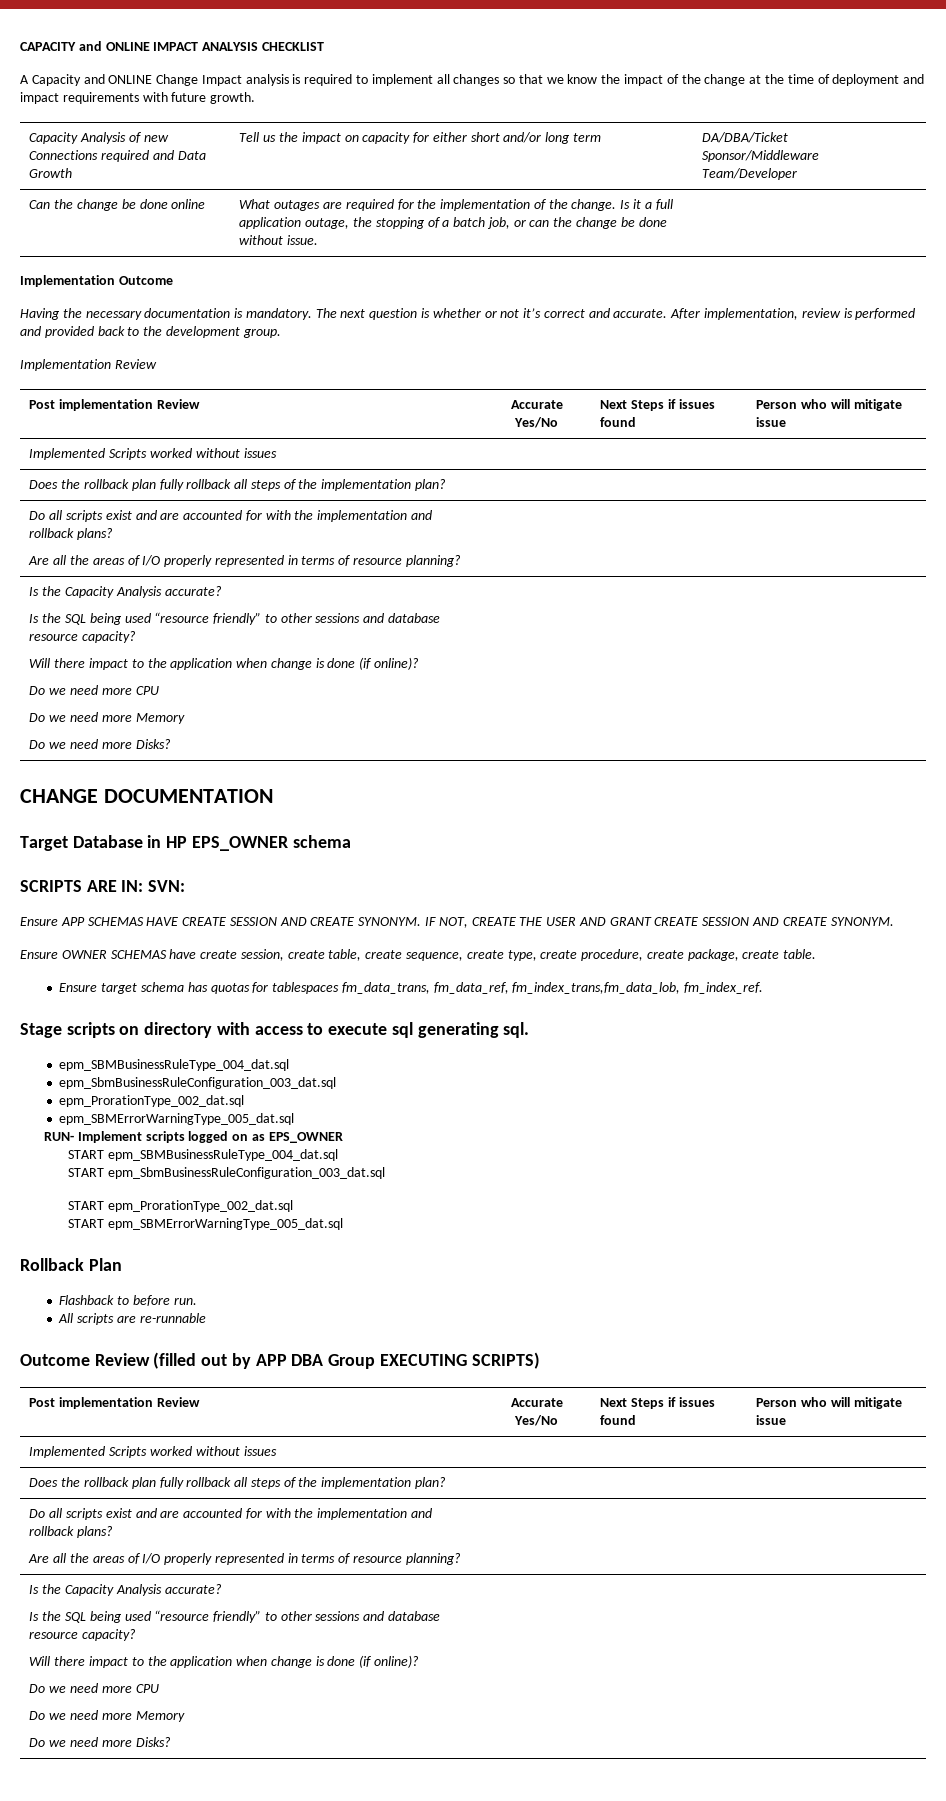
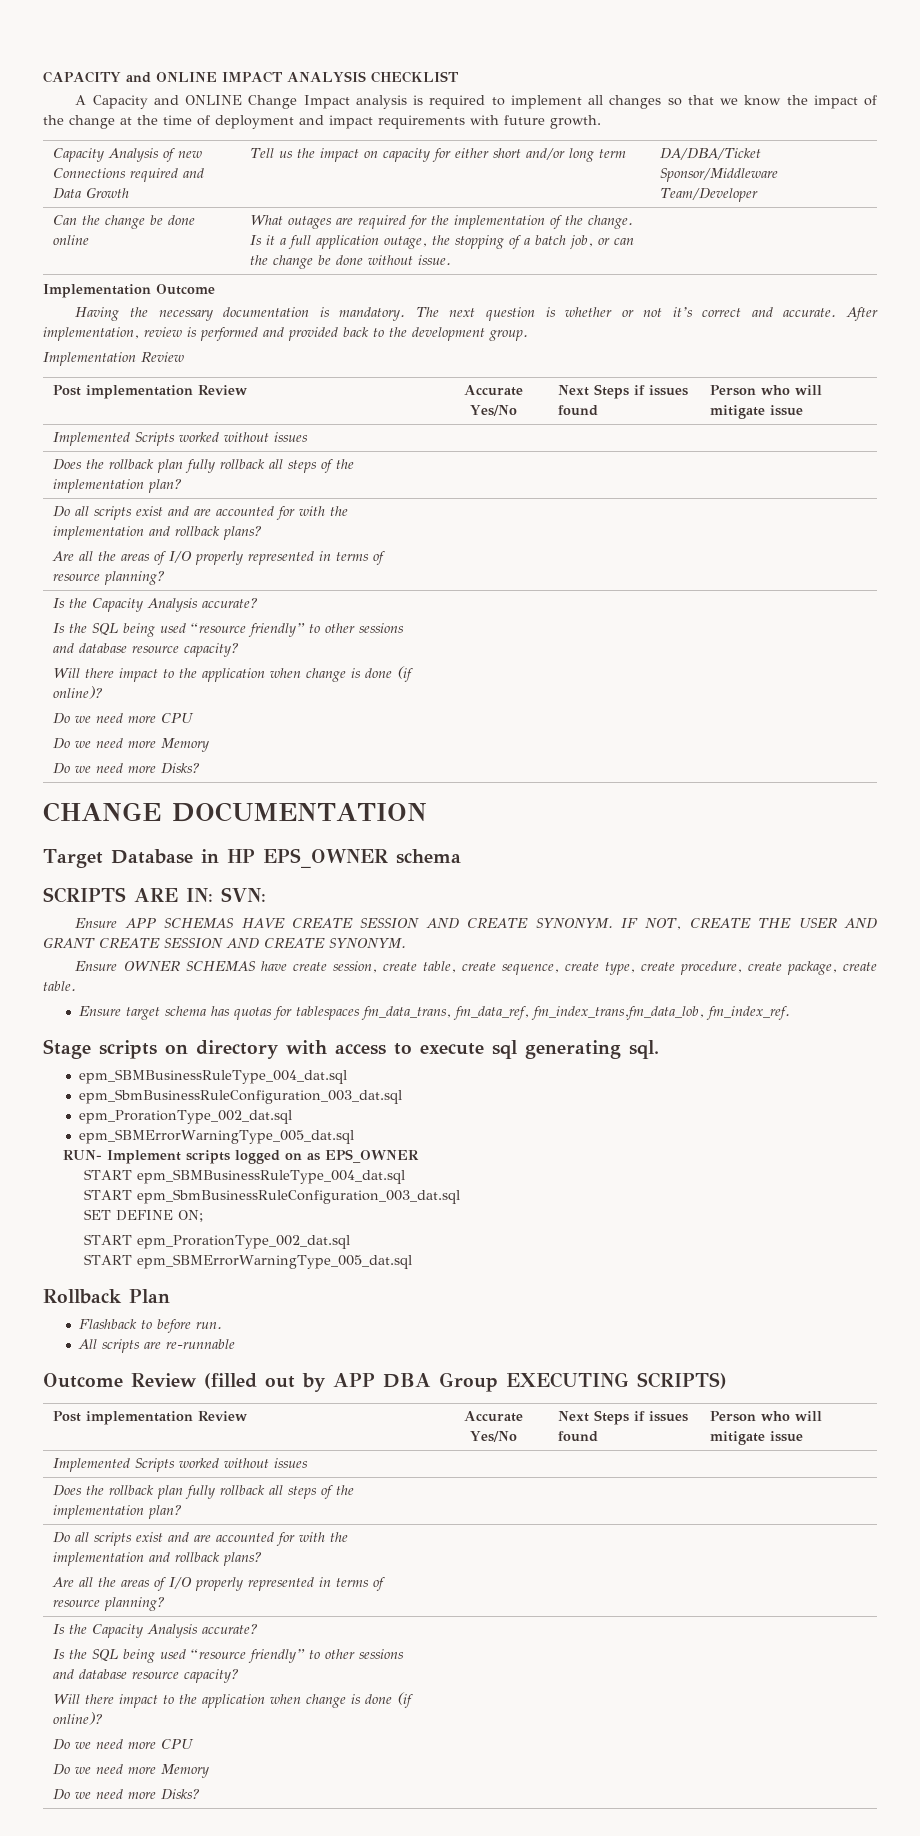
+ SET DEFINE ON;

